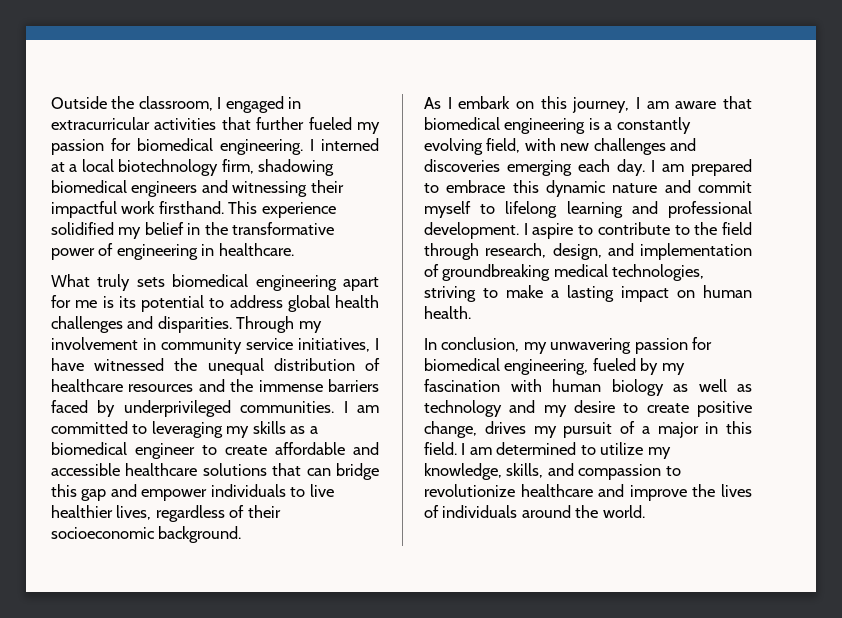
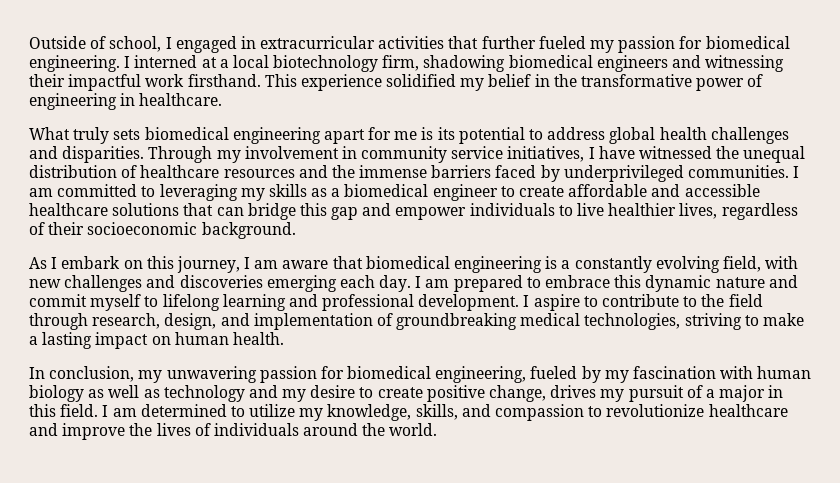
- Outside the classroom, I engaged in extracurricular activities that further fueled my passion for biomedical engineering.
+ Outside of school, I engaged in extracurricular activities that further fueled my passion for biomedical engineering.

